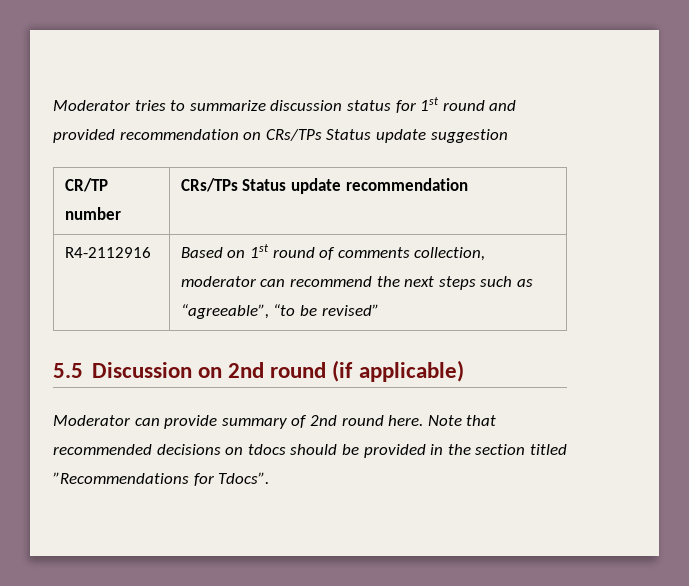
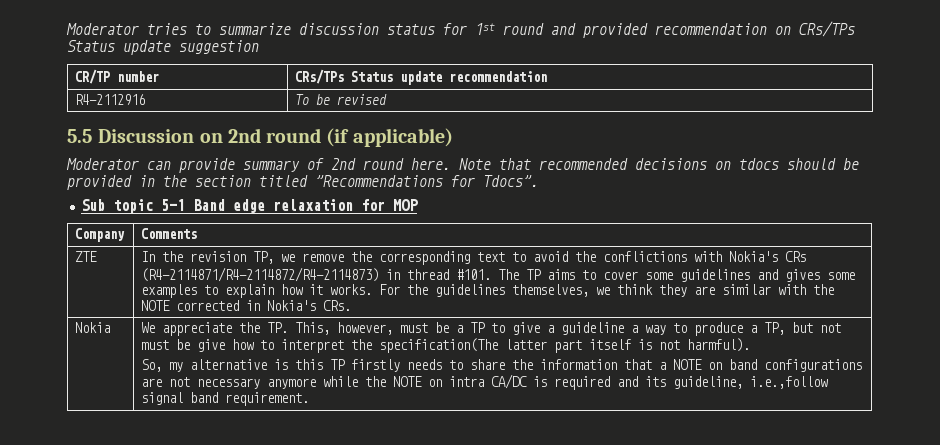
- R4-2112916 | Based on 1st round of comments collection, moderator can recommend the next steps such as “agreeable”, “to be revised”
+ R4-2112916 | To be revised
+ Sub topic 5-1 Band edge relaxation for MOP
+ Company | Comments
+ ZTE | In the revision TP, we remove the corresponding text to avoid the conflictions with Nokia's CRs (R4-2114871/R4-2114872/R4-2114873) in thread #101. The TP aims to cover some guidelines and gives some examples to explain how it works. For the guidelines themselves, we think they are similar with the NOTE corrected in Nokia's CRs.
+ Nokia | We appreciate the TP. This, however, must be a TP to give a guideline a way to produce a TP, but not must be give how to interpret the specification(The latter part itself is not harmful).
+ So, my alternative is this TP firstly needs to share the information that a NOTE on band configurations are not necessary anymore while the NOTE on intra CA/DC is required and its guideline, i.e.,follow signal band requirement.

